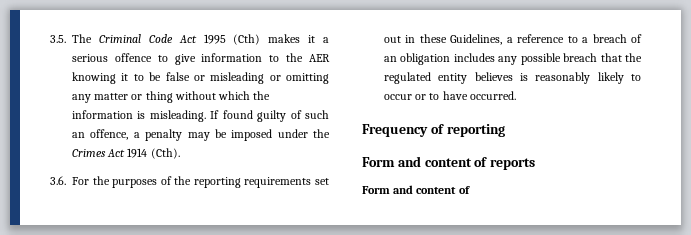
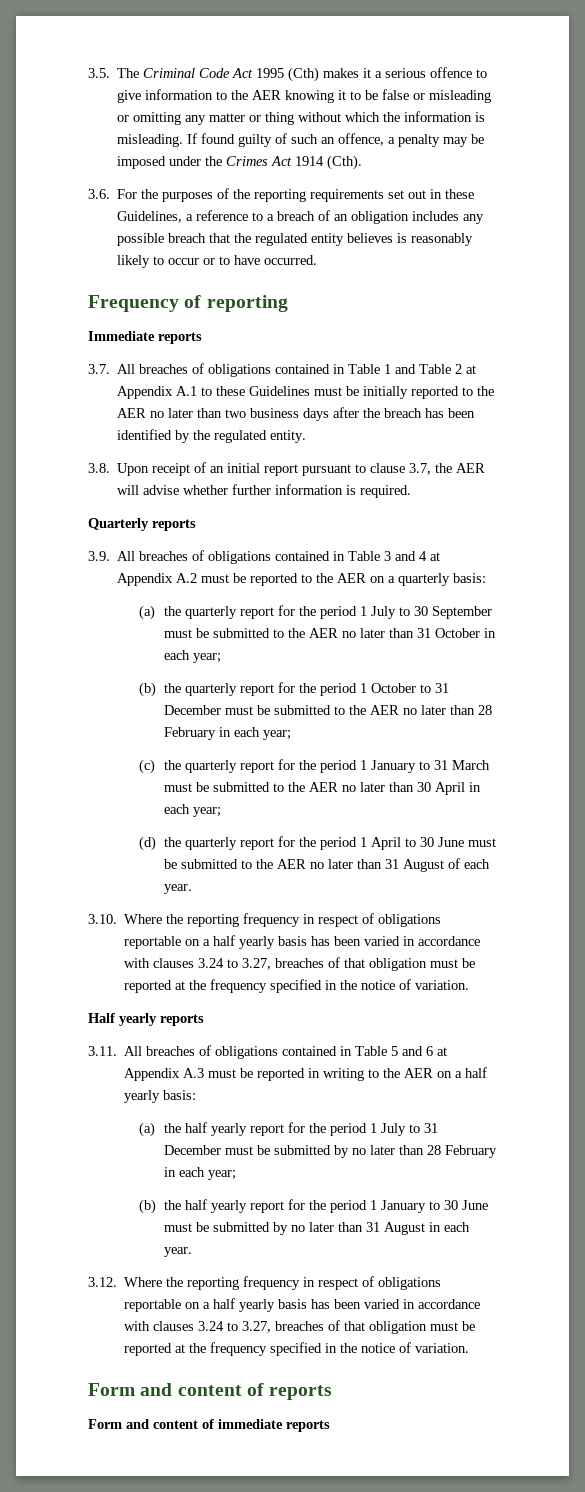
+ Immediate reports
+ 3.7. All breaches of obligations contained in Table 1 and Table 2 at Appendix A.1 to these Guidelines must be initially reported to the AER no later than two business days after the breach has been identified by the regulated entity.
+ 3.8. Upon receipt of an initial report pursuant to clause 3.7, the AER will advise whether further information is required.
+ Quarterly reports
+ 3.9. All breaches of obligations contained in Table 3 and 4 at Appendix A.2 must be reported to the AER on a quarterly basis:
+ (a) the quarterly report for the period 1 July to 30 September must be submitted to the AER no later than 31 October in each year;
+ (b) the quarterly report for the period 1 October to 31 December must be submitted to the AER no later than 28 February in each year;
+ (c) the quarterly report for the period 1 January to 31 March must be submitted to the AER no later than 30 April in each year;
+ (d) the quarterly report for the period 1 April to 30 June must be submitted to the AER no later than 31 August of each year.
+ 3.10. Where the reporting frequency in respect of obligations reportable on a half yearly basis has been varied in accordance with clauses 3.24 to 3.27, breaches of that obligation must be reported at the frequency specified in the notice of variation.
+ Half yearly reports
+ 3.11. All breaches of obligations contained in Table 5 and 6 at Appendix A.3 must be reported in writing to the AER on a half yearly basis:
+ (a) the half yearly report for the period 1 July to 31 December must be submitted by no later than 28 February in each year;
+ (b) the half yearly report for the period 1 January to 30 June must be submitted by no later than 31 August in each year.
+ 3.12. Where the reporting frequency in respect of obligations reportable on a half yearly basis has been varied in accordance with clauses 3.24 to 3.27, breaches of that obligation must be reported at the frequency specified in the notice of variation.
  Form and content of reports
- Form and content of
+ Form and content of immediate reports

